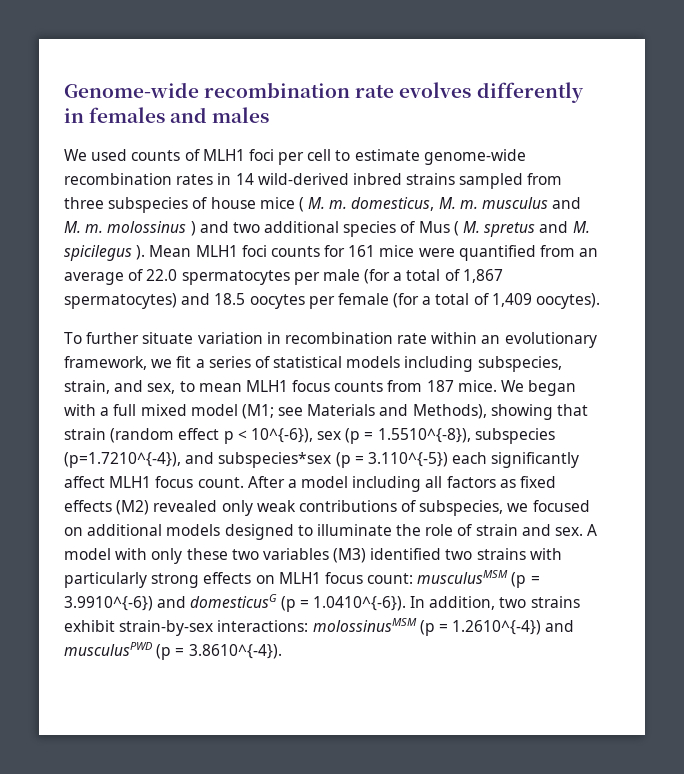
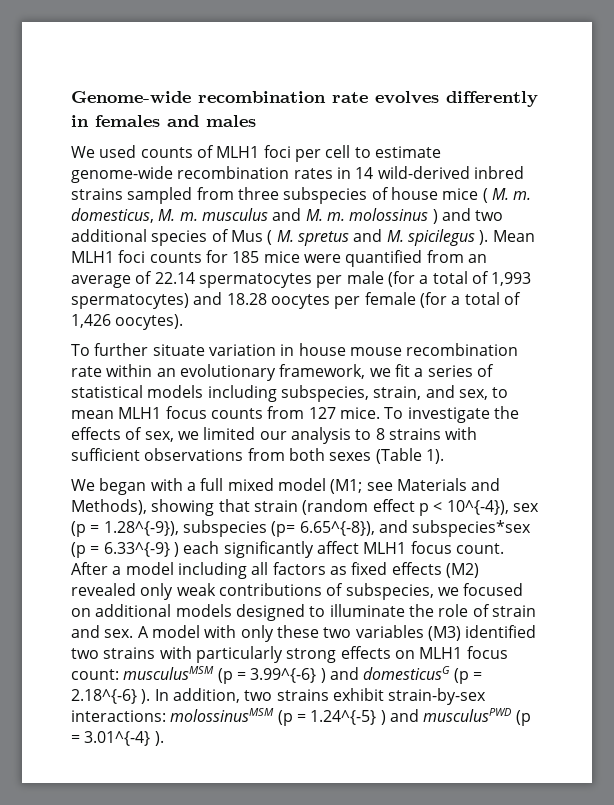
- Mean MLH1 foci counts for 161 mice were quantified from an average of 22.0 spermatocytes per male (for a total of 1,867 spermatocytes) and 18.5 oocytes per female (for a total of 1,409 oocytes).
+ Mean MLH1 foci counts for 185 mice were quantified from an average of 22.14 spermatocytes per male (for a total of 1,993 spermatocytes) and 18.28 oocytes per female (for a total of 1,426 oocytes).
- To further situate variation in recombination rate within an evolutionary framework, we fit a series of statistical models including subspecies, strain, and sex, to mean MLH1 focus counts from 187 mice. We began with a full mixed model (M1;
+ To further situate variation in house mouse recombination rate within an evolutionary framework, we fit a series of statistical models including subspecies, strain, and sex, to mean MLH1 focus counts from 127 mice. To investigate the effects of sex, we limited our analysis to 8 strains with sufficient observations from both sexes (Table 1).
+ We began with a full mixed model (M1;
- see Materials and Methods), showing that strain (random effect p < 10^{-6}), sex (p = 1.5510^{-8}), subspecies (p=1.7210^{-4}), and subspecies*sex (p = 3.110^{-5}) each significantly affect MLH1 focus count.
+ see Materials and Methods), showing that strain (random effect p < 10^{-4}), sex (p = 1.28^{-9}), subspecies (p= 6.65^{-8}), and subspecies*sex (p = 6.33^{-9} ) each significantly affect MLH1 focus count.
- A model with only these two variables (M3) identified two strains with particularly strong effects on MLH1 focus count: musculusMSM (p = 3.9910^{-6}) and domesticusG (p = 1.0410^{-6}). In addition, two strains exhibit strain-by-sex interactions: molossinusMSM (p = 1.2610^{-4}) and musculusPWD (p = 3.8610^{-4}).
+ A model with only these two variables (M3) identified two strains with particularly strong effects on MLH1 focus count: musculusMSM (p = 3.99^{-6} ) and domesticusG (p = 2.18^{-6} ). In addition, two strains exhibit strain-by-sex interactions: molossinusMSM (p = 1.24^{-5} ) and musculusPWD (p = 3.01^{-4} ).

